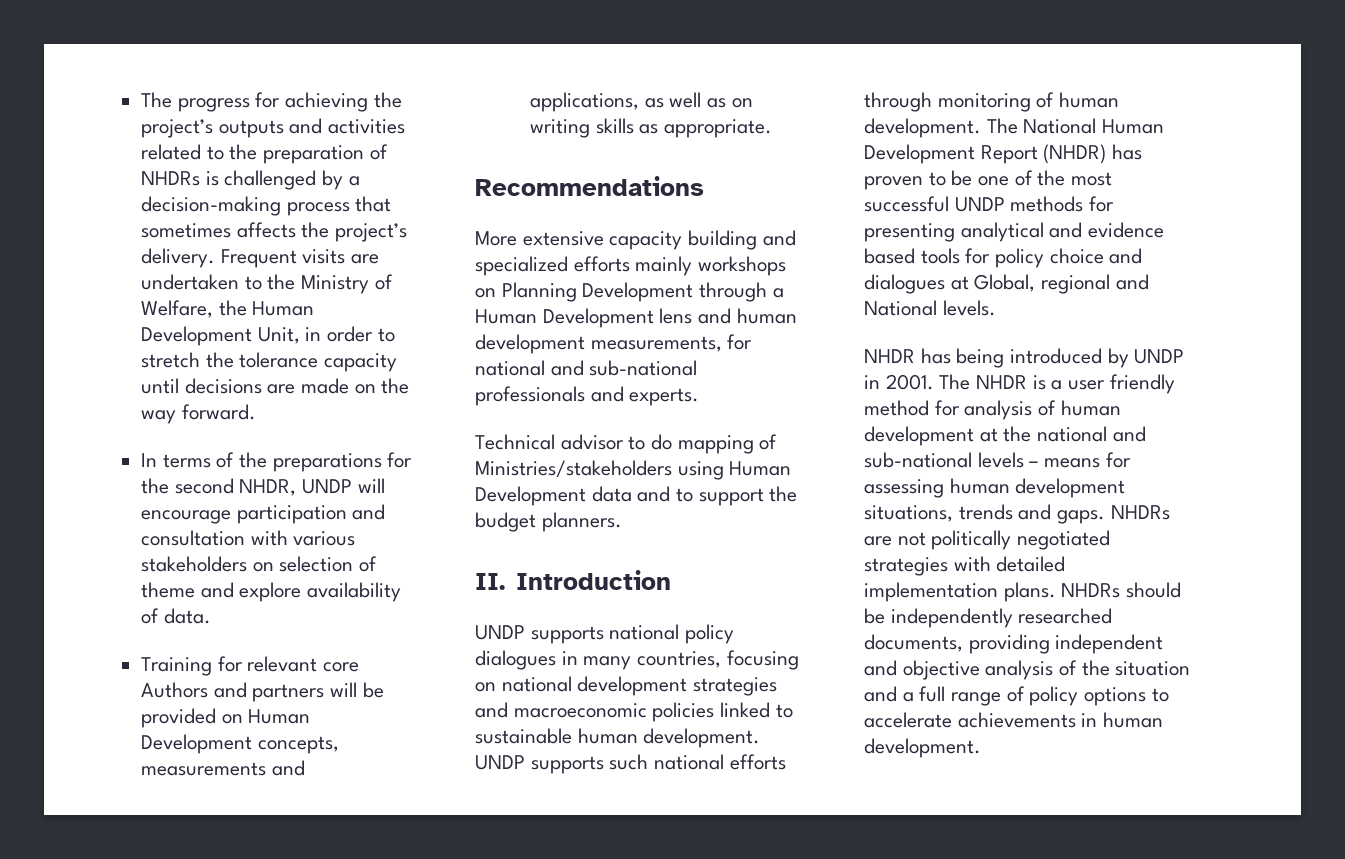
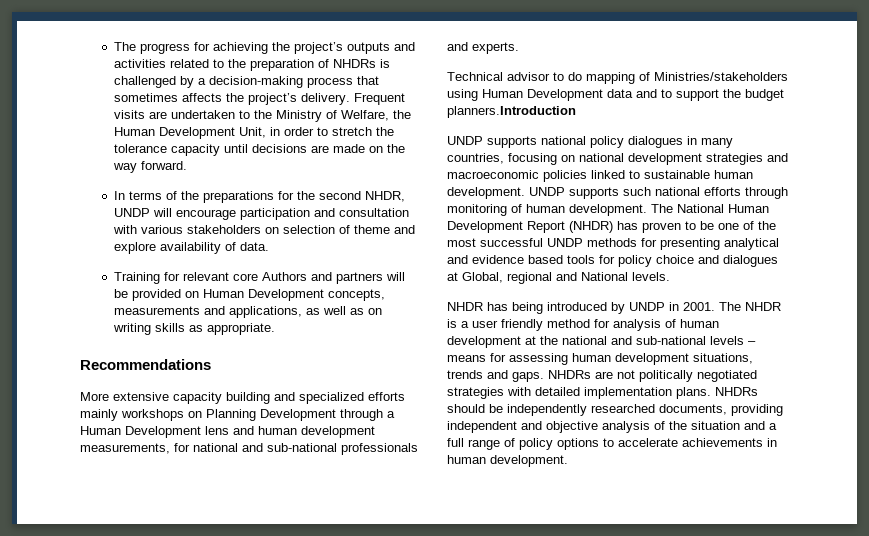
- Technical advisor to do mapping of Ministries/stakeholders using Human Development data and to support the budget planners.
- II. Introduction
+ Technical advisor to do mapping of Ministries/stakeholders using Human Development data and to support the budget planners.Introduction

